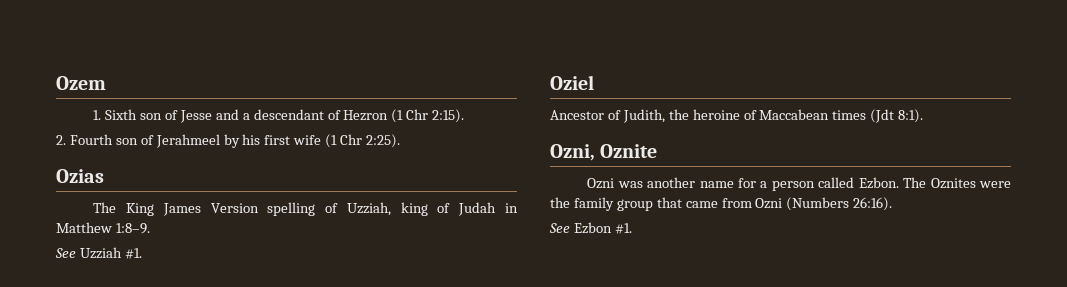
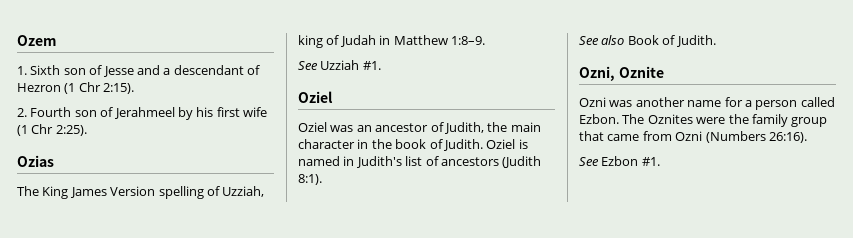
- Ancestor of Judith, the heroine of Maccabean times (Jdt 8:1).
+ Oziel was an ancestor of Judith, the main character in the book of Judith. Oziel is named in Judith's list of ancestors (Judith 8:1).
+ See also Book of Judith.

